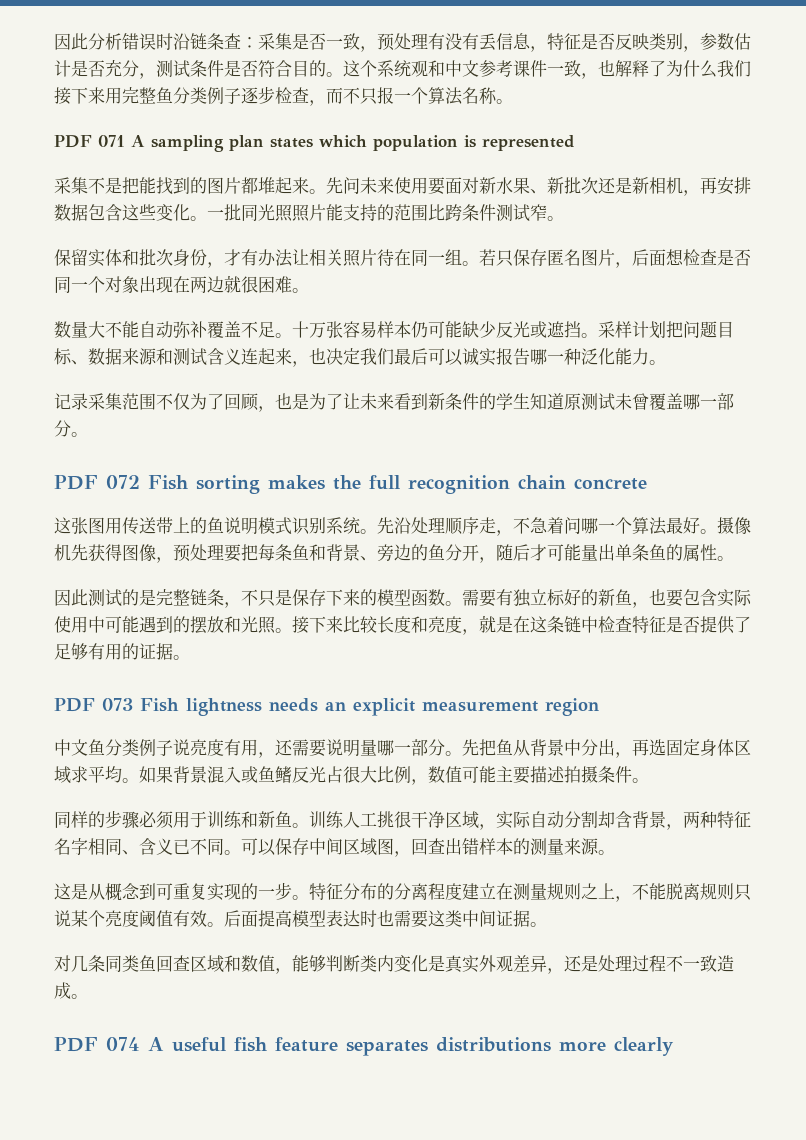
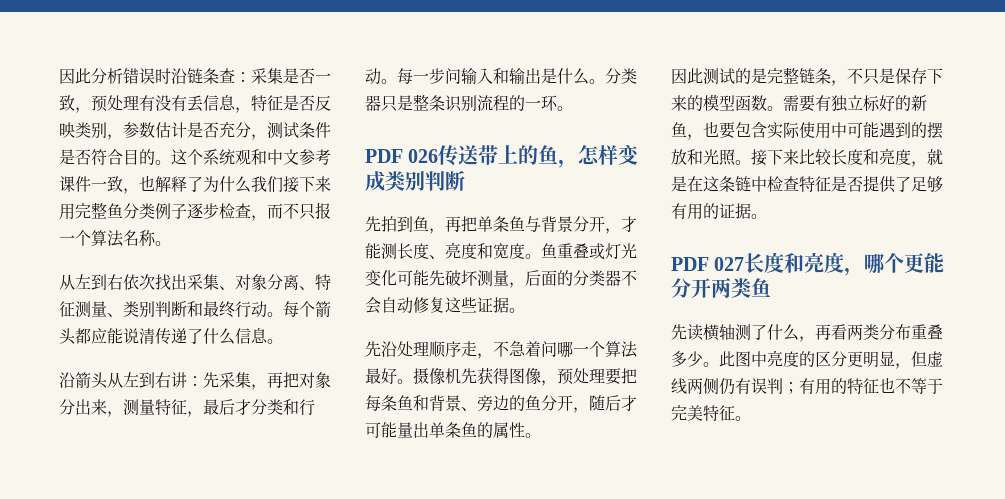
- PDF 071 A sampling plan states which population is represented
- 采集不是把能找到的图片都堆起来。先问未来使用要面对新水果、新批次还是新相机，再安排数据包含这些变化。一批同光照照片能支持的范围比跨条件测试窄。
- 保留实体和批次身份，才有办法让相关照片待在同一组。若只保存匿名图片，后面想检查是否同一个对象出现在两边就很困难。
- 数量大不能自动弥补覆盖不足。十万张容易样本仍可能缺少反光或遮挡。采样计划把问题目标、数据来源和测试含义连起来，也决定我们最后可以诚实报告哪一种泛化能力。
- 记录采集范围不仅为了回顾，也是为了让未来看到新条件的学生知道原测试未曾覆盖哪一部分。
- PDF 072 Fish sorting makes the full recognition chain concrete
- 这张图用传送带上的鱼说明模式识别系统。先沿处理顺序走，不急着问哪一个算法最好。
+ 从左到右依次找出采集、对象分离、特征测量、类别判断和最终行动。每个箭头都应能说清传递了什么信息。
+ 沿箭头从左到右讲：先采集，再把对象分出来，测量特征，最后才分类和行动。每一步问输入和输出是什么。分类器只是整条识别流程的一环。
+ PDF 026传送带上的鱼，怎样变成类别判断
+ 先拍到鱼，再把单条鱼与背景分开，才能测长度、亮度和宽度。鱼重叠或灯光变化可能先破坏测量，后面的分类器不会自动修复这些证据。
+ 先沿处理顺序走，不急着问哪一个算法最好。
- PDF 073 Fish lightness needs an explicit measurement region
- 中文鱼分类例子说亮度有用，还需要说明量哪一部分。先把鱼从背景中分出，再选固定身体区域求平均。如果背景混入或鱼鳍反光占很大比例，数值可能主要描述拍摄条件。
- 同样的步骤必须用于训练和新鱼。训练人工挑很干净区域，实际自动分割却含背景，两种特征名字相同、含义已不同。可以保存中间区域图，回查出错样本的测量来源。
- 这是从概念到可重复实现的一步。特征分布的分离程度建立在测量规则之上，不能脱离规则只说某个亮度阈值有效。后面提高模型表达时也需要这类中间证据。
- 对几条同类鱼回查区域和数值，能够判断类内变化是真实外观差异，还是处理过程不一致造成。
- PDF 074 A useful fish feature separates distributions more clearly
+ PDF 027长度和亮度，哪个更能分开两类鱼
+ 先读横轴测了什么，再看两类分布重叠多少。此图中亮度的区分更明显，但虚线两侧仍有误判；有用的特征也不等于完美特征。

